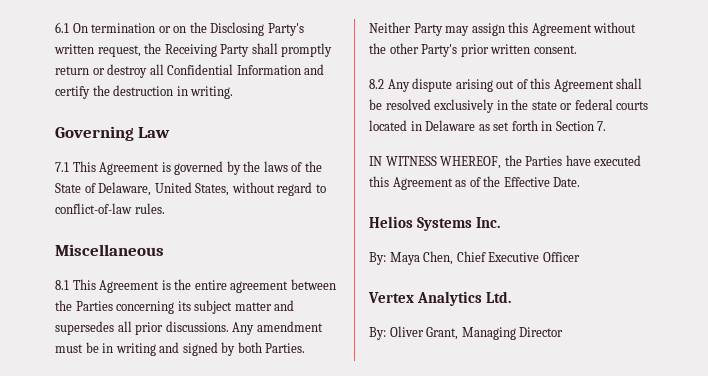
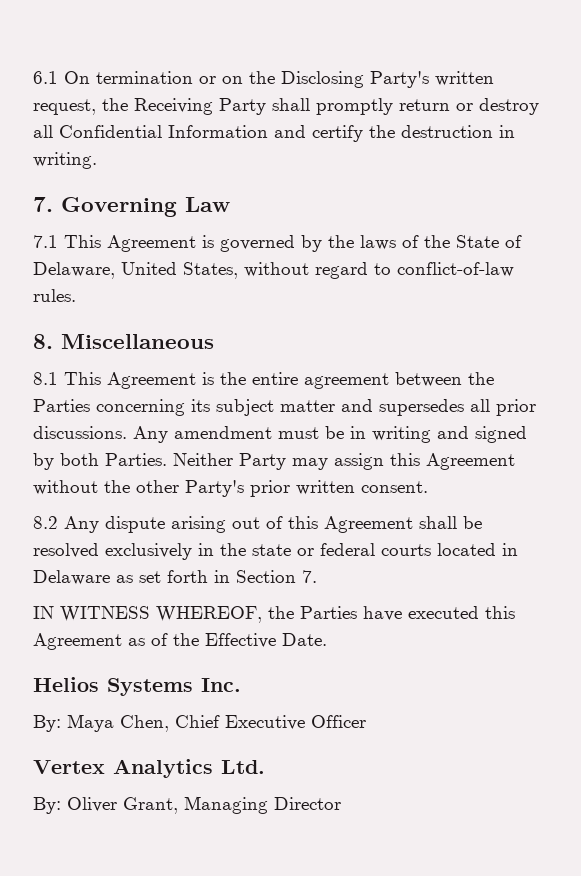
- Governing Law
+ 7. Governing Law
- Miscellaneous
+ 8. Miscellaneous

